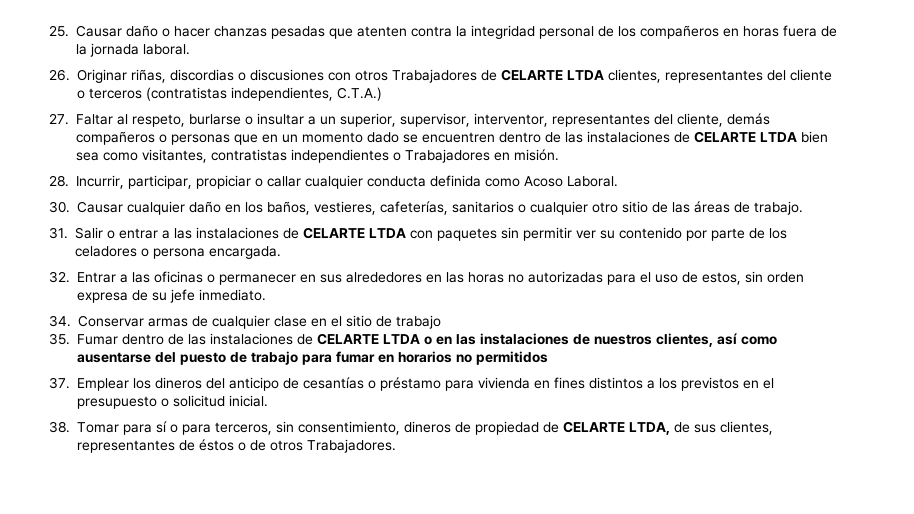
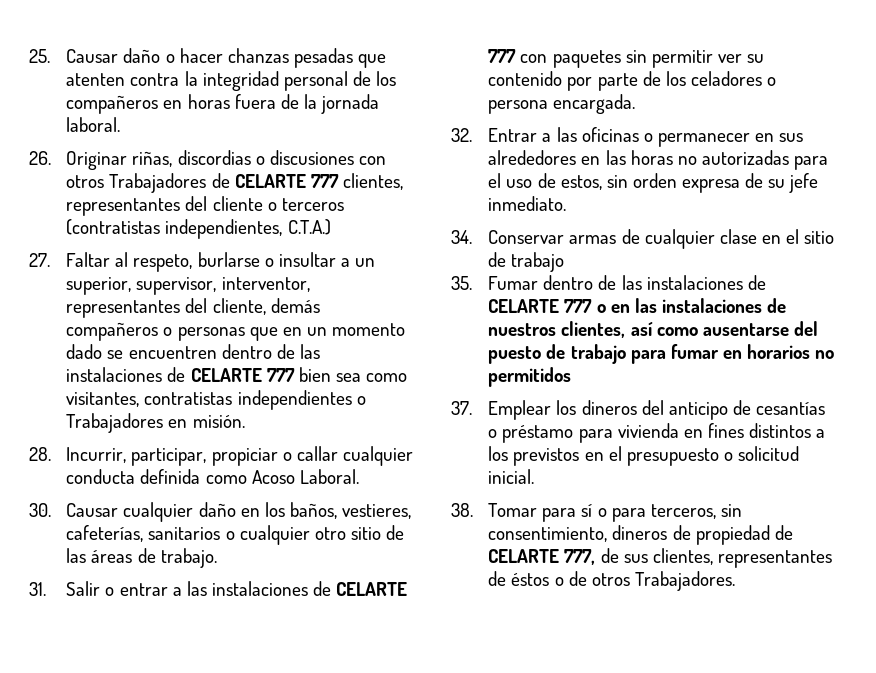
- 26. Originar riñas, discordias o discusiones con otros Trabajadores de CELARTE LTDA clientes, representantes del cliente o terceros (contratistas independientes, C.T.A.)
+ 26. Originar riñas, discordias o discusiones con otros Trabajadores de CELARTE 777 clientes, representantes del cliente o terceros (contratistas independientes, C.T.A.)
- 27. Faltar al respeto, burlarse o insultar a un superior, supervisor, interventor, representantes del cliente, demás compañeros o personas que en un momento dado se encuentren dentro de las instalaciones de CELARTE LTDA bien sea como visitantes, contratistas independientes o Trabajadores en misión.
+ 27. Faltar al respeto, burlarse o insultar a un superior, supervisor, interventor, representantes del cliente, demás compañeros o personas que en un momento dado se encuentren dentro de las instalaciones de CELARTE 777 bien sea como visitantes, contratistas independientes o Trabajadores en misión.
- 31. Salir o entrar a las instalaciones de CELARTE LTDA con paquetes sin permitir ver su contenido por parte de los celadores o persona encargada.
+ 31. Salir o entrar a las instalaciones de CELARTE 777 con paquetes sin permitir ver su contenido por parte de los celadores o persona encargada.
- 35. Fumar dentro de las instalaciones de CELARTE LTDA o en las instalaciones de nuestros clientes, así como ausentarse del puesto de trabajo para fumar en horarios no permitidos
+ 35. Fumar dentro de las instalaciones de CELARTE 777 o en las instalaciones de nuestros clientes, así como ausentarse del puesto de trabajo para fumar en horarios no permitidos
- 38. Tomar para sí o para terceros, sin consentimiento, dineros de propiedad de CELARTE LTDA, de sus clientes, representantes de éstos o de otros Trabajadores.
+ 38. Tomar para sí o para terceros, sin consentimiento, dineros de propiedad de CELARTE 777, de sus clientes, representantes de éstos o de otros Trabajadores.

